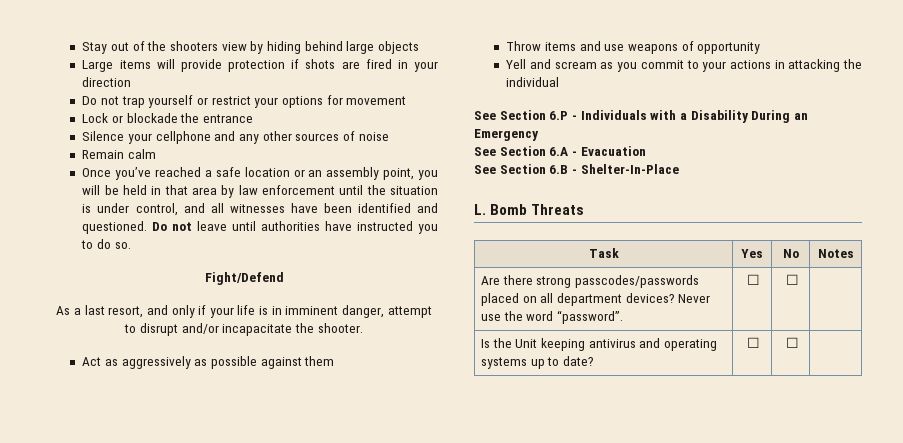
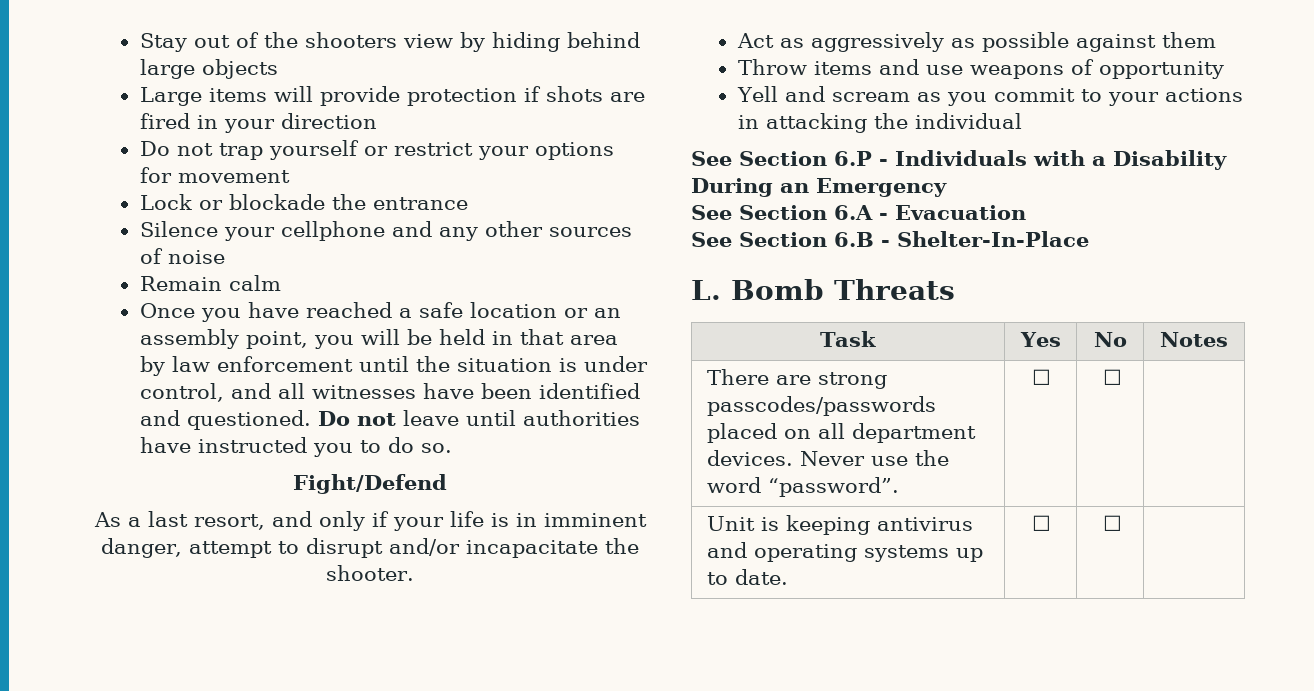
- Once you’ve reached a safe location or an assembly point, you will be held in that area by law enforcement until the situation is under control, and all witnesses have been identified and questioned.
+ Once you have reached a safe location or an assembly point, you will be held in that area by law enforcement until the situation is under control, and all witnesses have been identified and questioned.
- Are there strong passcodes/passwords placed on all department devices? Never use the word “password”. | ☐ | ☐ |
+ There are strong passcodes/passwords placed on all department devices. Never use the word “password”. | ☐ | ☐ |
- Is the Unit keeping antivirus and operating systems up to date? | ☐ | ☐ |
+ Unit is keeping antivirus and operating systems up to date. | ☐ | ☐ |

